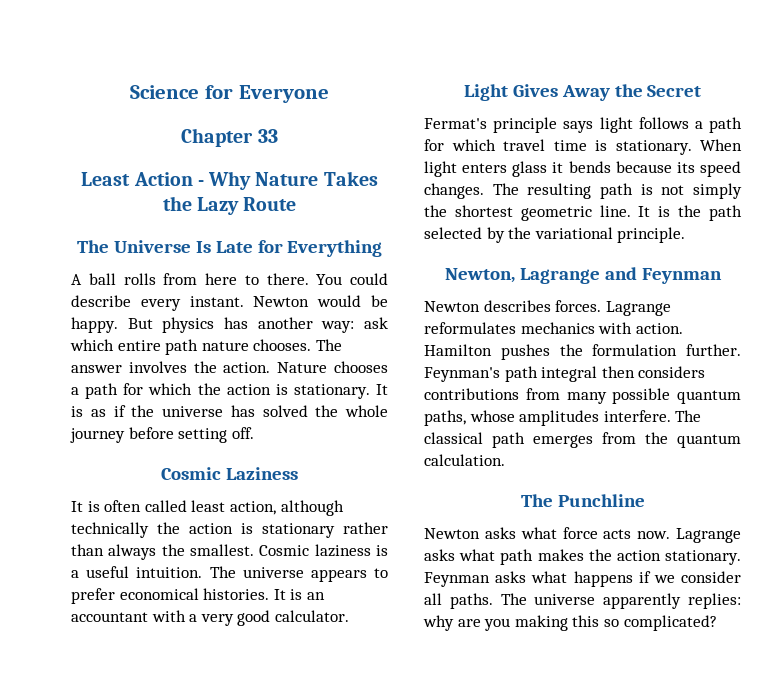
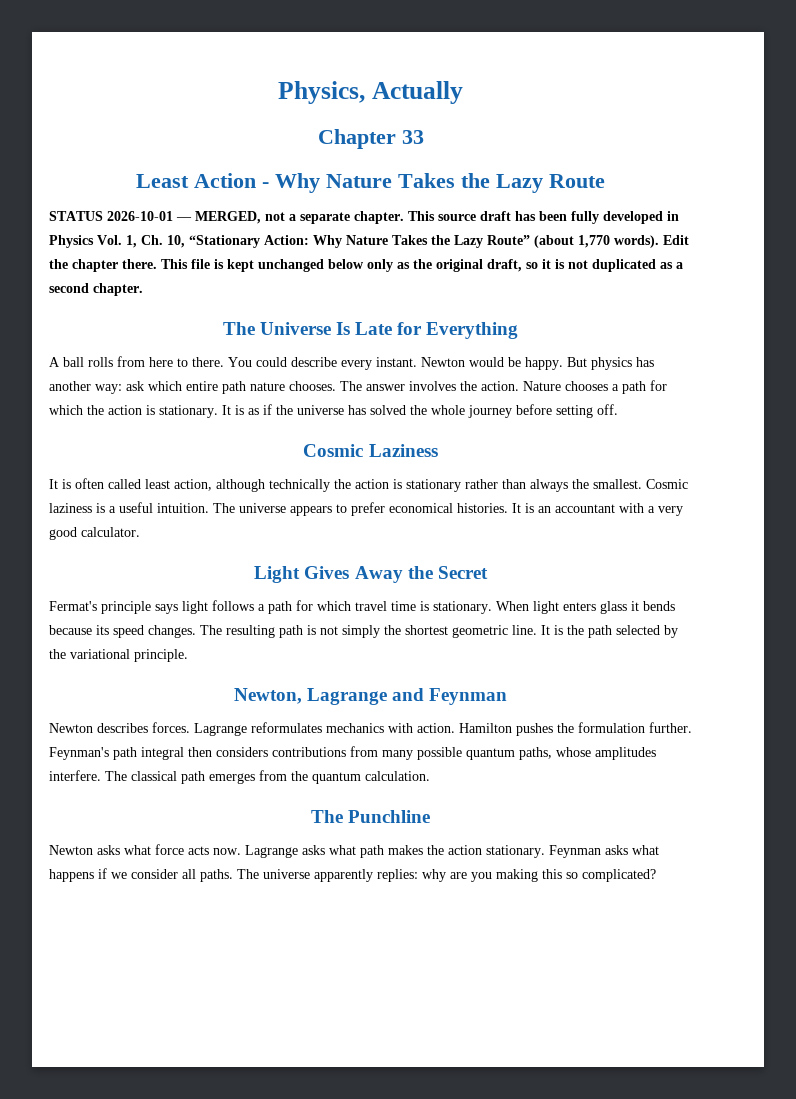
- Science for Everyone
+ Physics, Actually
+ STATUS 2026-10-01 — MERGED, not a separate chapter. This source draft has been fully developed in Physics Vol. 1, Ch. 10, “Stationary Action: Why Nature Takes the Lazy Route” (about 1,770 words). Edit the chapter there. This file is kept unchanged below only as the original draft, so it is not duplicated as a second chapter.

